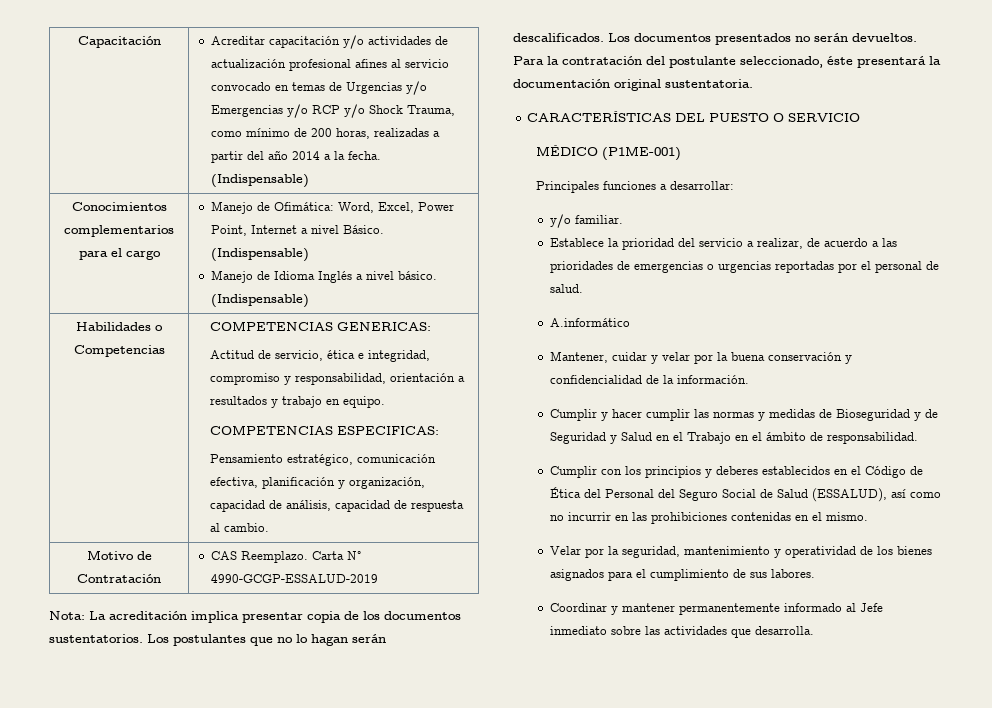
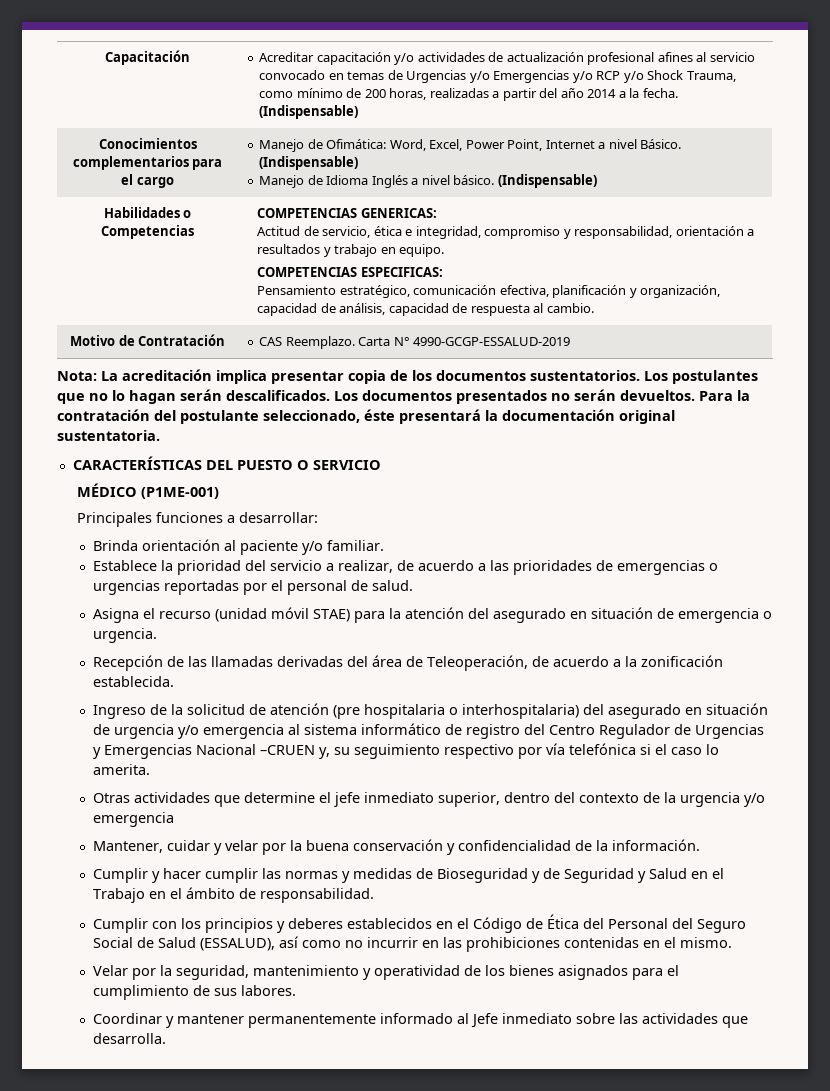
- y/o familiar.
+ Brinda orientación al paciente y/o familiar.
- A.informático
+ Asigna el recurso (unidad móvil STAE) para la atención del asegurado en situación de emergencia o urgencia.
+ Recepción de las llamadas derivadas del área de Teleoperación, de acuerdo a la zonificación establecida.
+ Ingreso de la solicitud de atención (pre hospitalaria o interhospitalaria) del asegurado en situación de urgencia y/o emergencia al sistema informático de registro del Centro Regulador de Urgencias y Emergencias Nacional –CRUEN y, su seguimiento respectivo por vía telefónica si el caso lo amerita.
+ Otras actividades que determine el jefe inmediato superior, dentro del contexto de la urgencia y/o emergencia

